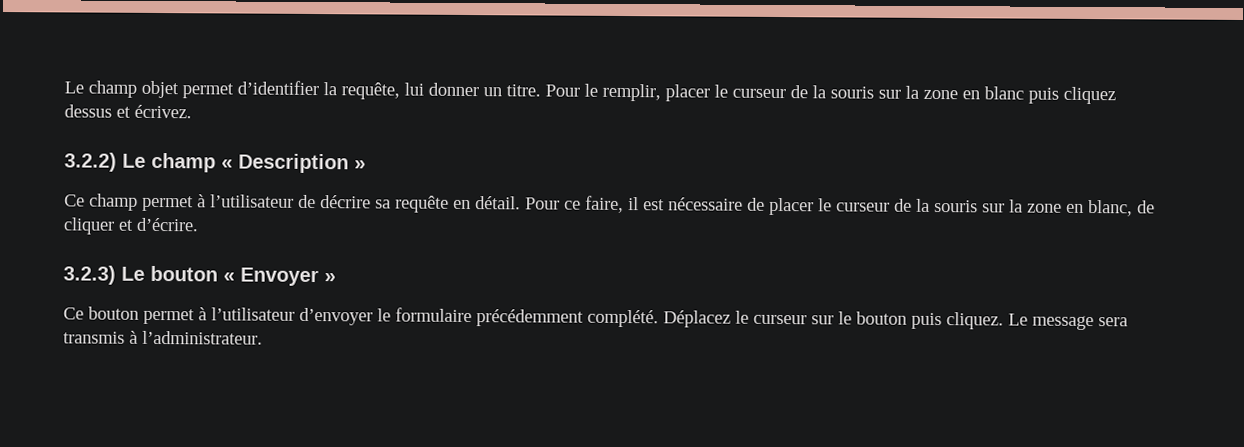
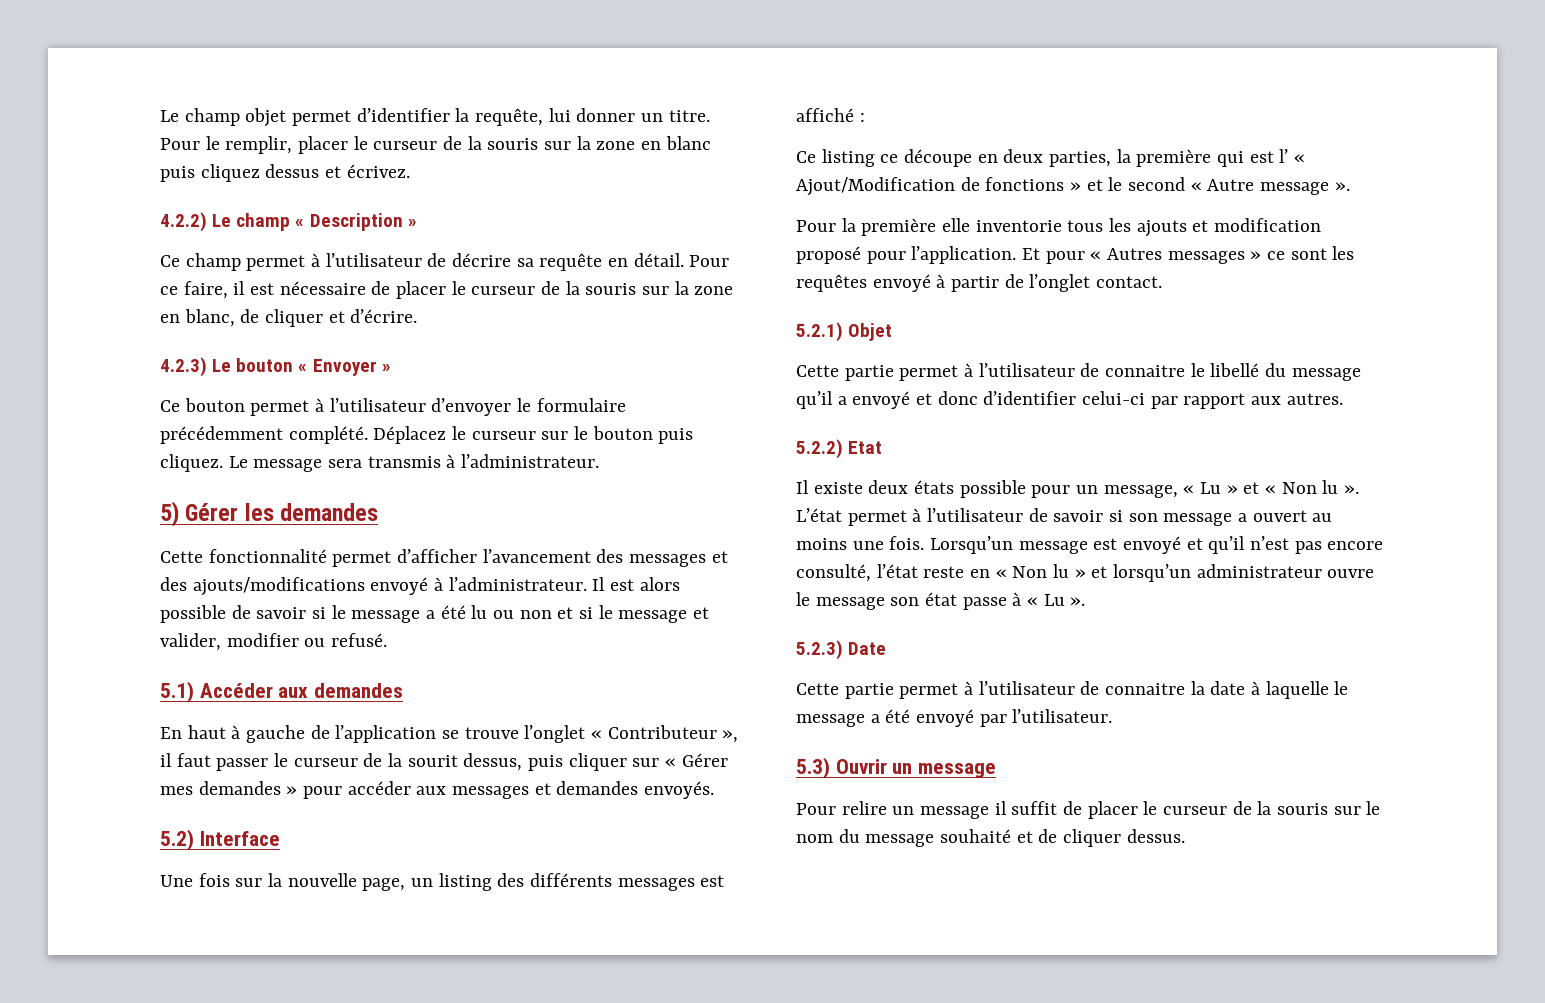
- 3.2.2) Le champ « Description »
+ 4.2.2) Le champ « Description »
- 3.2.3) Le bouton « Envoyer »
+ 4.2.3) Le bouton « Envoyer »
+ 5) Gérer les demandes
+ Cette fonctionnalité permet d’afficher l’avancement des messages et des ajouts/modifications envoyé à l’administrateur. Il est alors possible de savoir si le message a été lu ou non et si le message et valider, modifier ou refusé.
+ 5.1) Accéder aux demandes
+ En haut à gauche de l’application se trouve l’onglet « Contributeur », il faut passer le curseur de la sourit dessus, puis cliquer sur « Gérer mes demandes » pour accéder aux messages et demandes envoyés.
+ 5.2) Interface
+ Une fois sur la nouvelle page, un listing des différents messages est affiché :
+ Ce listing ce découpe en deux parties, la première qui est l’ « Ajout/Modification de fonctions » et le second « Autre message ».
+ Pour la première elle inventorie tous les ajouts et modification proposé pour l’application. Et pour « Autres messages » ce sont les requêtes envoyé à partir de l’onglet contact.
+ 5.2.1) Objet
+ Cette partie permet à l’utilisateur de connaitre le libellé du message qu’il a envoyé et donc d’identifier celui-ci par rapport aux autres.
+ 5.2.2) Etat
+ Il existe deux états possible pour un message, « Lu » et « Non lu ». L’état permet à l’utilisateur de savoir si son message a ouvert au moins une fois. Lorsqu’un message est envoyé et qu’il n’est pas encore consulté, l’état reste en « Non lu » et lorsqu’un administrateur ouvre le message son état passe à « Lu ».
+ 5.2.3) Date
+ Cette partie permet à l’utilisateur de connaitre la date à laquelle le message a été envoyé par l’utilisateur.
+ 5.3) Ouvrir un message
+ Pour relire un message il suffit de placer le curseur de la souris sur le nom du message souhaité et de cliquer dessus.

